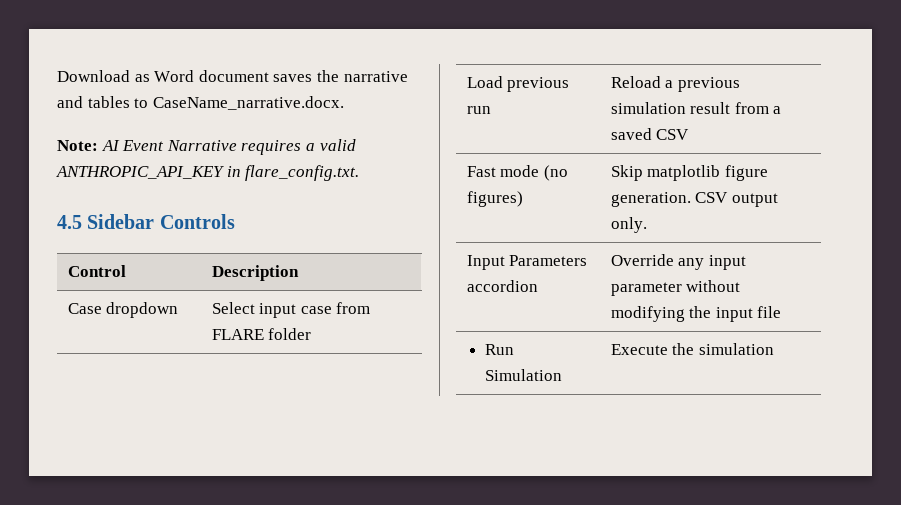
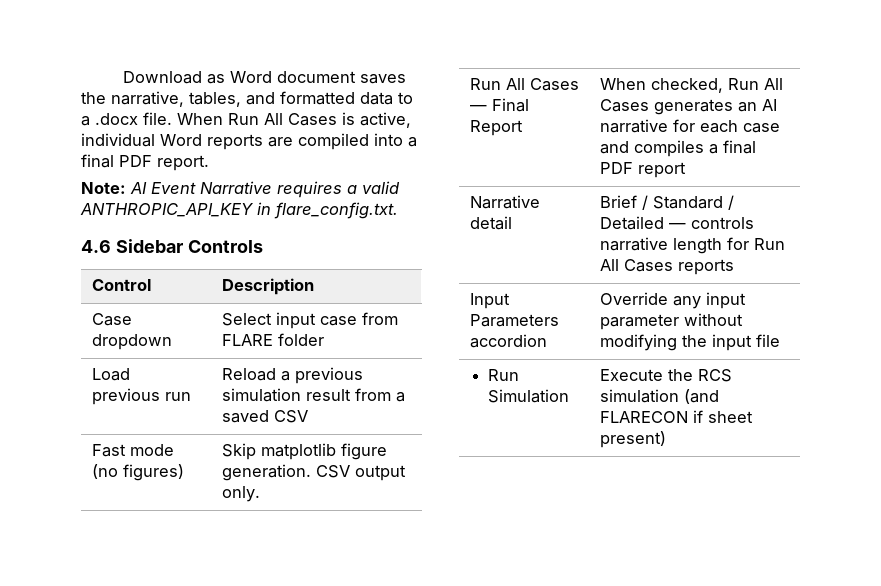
- Download as Word document saves the narrative and tables to CaseName_narrative.docx.
+ Download as Word document saves the narrative, tables, and formatted data to a .docx file. When Run All Cases is active, individual Word reports are compiled into a final PDF report.
- 4.5 Sidebar Controls
+ 4.6 Sidebar Controls
+ Run All Cases — Final Report | When checked, Run All Cases generates an AI narrative for each case and compiles a final PDF report
+ Narrative detail | Brief / Standard / Detailed — controls narrative length for Run All Cases reports
- Run Simulation | Execute the simulation
+ Run Simulation | Execute the RCS simulation (and FLARECON if sheet present)

